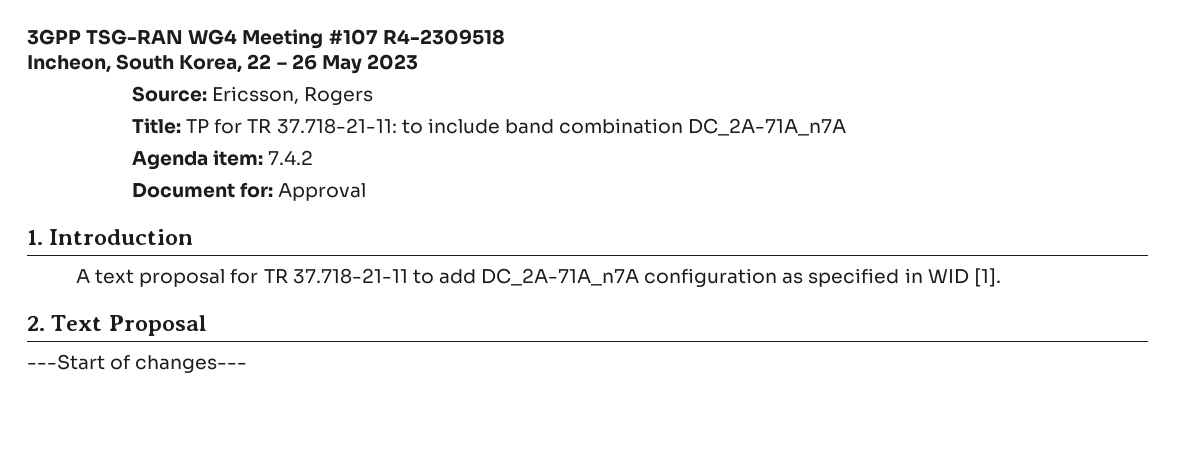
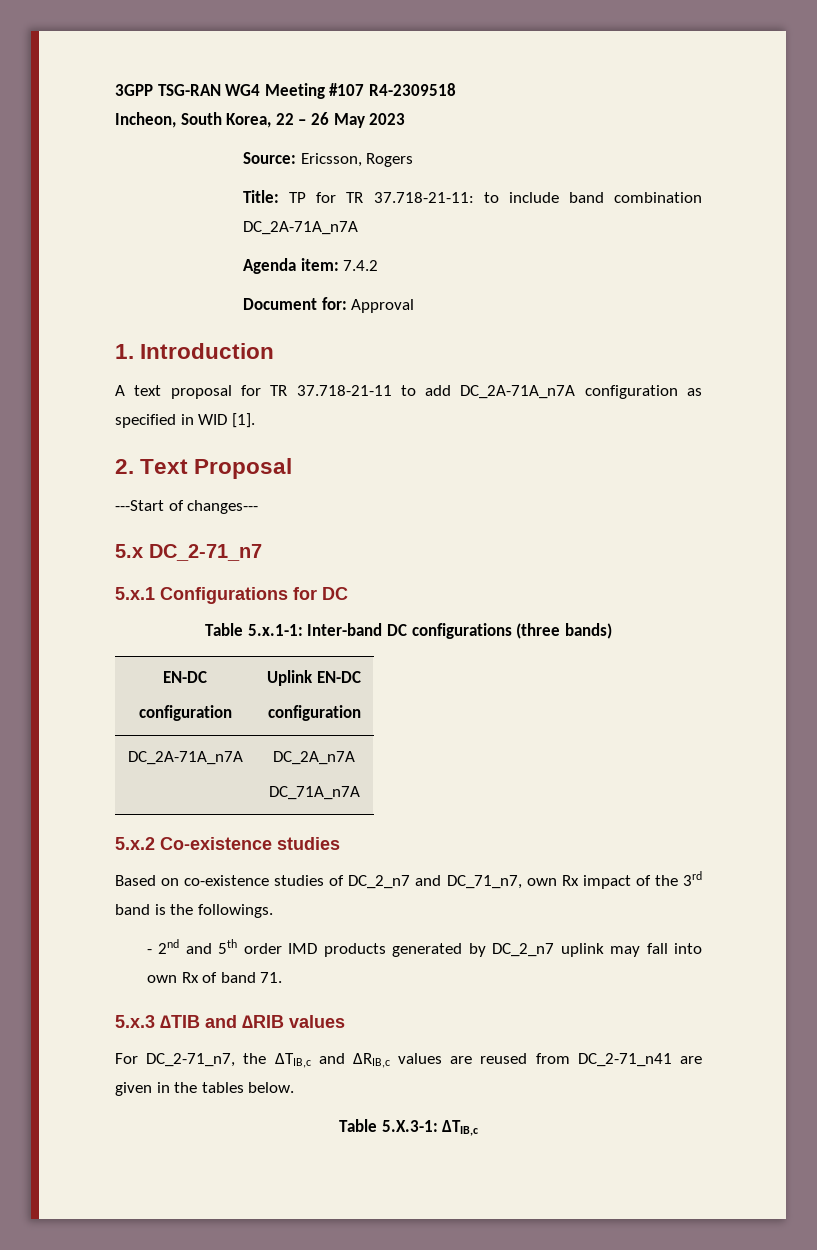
+ 5.x DC_2-71_n7
+ 5.x.1 Configurations for DC
+ Table 5.x.1-1: Inter-band DC configurations (three bands)
+ EN-DC
+ configuration | Uplink EN-DC
+ configuration
+ DC_2A-71A_n7A | DC_2A_n7A
+ DC_71A_n7A
+ 5.x.2 Co-existence studies
+ Based on co-existence studies of DC_2_n7 and DC_71_n7, own Rx impact of the 3rd band is the followings.
+ - 2nd and 5th order IMD products generated by DC_2_n7 uplink may fall into own Rx of band 71.
+ 5.x.3 ∆TIB and ∆RIB values
+ For DC_2-71_n7, the ΔTIB,c and ΔRIB,c values are reused from DC_2-71_n41 are given in the tables below.
+ Table 5.X.3-1: ΔTIB,c

